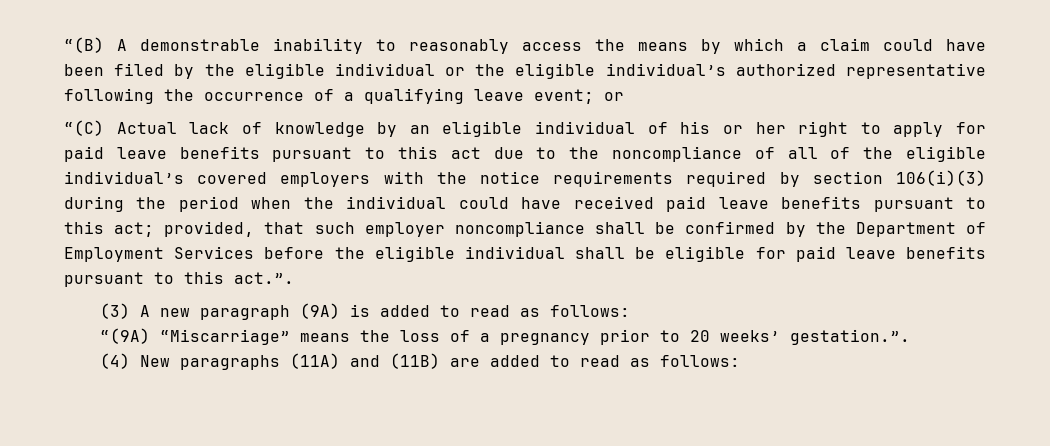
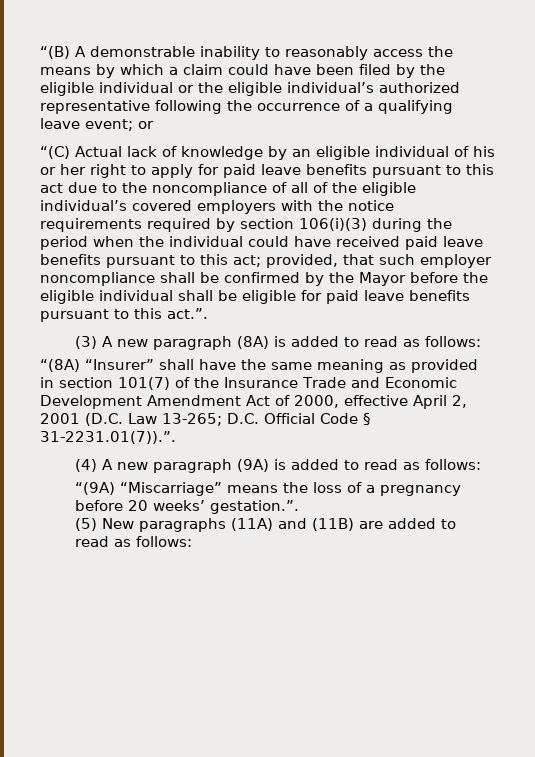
- provided, that such employer noncompliance shall be confirmed by the Department of Employment Services before the eligible individual shall be eligible for paid leave benefits pursuant to this act.”.
+ provided, that such employer noncompliance shall be confirmed by the Mayor before the eligible individual shall be eligible for paid leave benefits pursuant to this act.”.
- (3) A new paragraph (9A) is added to read as follows:
+ (3) A new paragraph (8A) is added to read as follows:
+ “(8A) “Insurer” shall have the same meaning as provided in section 101(7) of the Insurance Trade and Economic Development Amendment Act of 2000, effective April 2, 2001 (D.C. Law 13-265; D.C. Official Code § 31-2231.01(7)).”.
+ (4) A new paragraph (9A) is added to read as follows:
- “(9A) “Miscarriage” means the loss of a pregnancy prior to 20 weeks’ gestation.”.
+ “(9A) “Miscarriage” means the loss of a pregnancy before 20 weeks’ gestation.”.
- (4) New paragraphs (11A) and (11B) are added to read as follows:
+ (5) New paragraphs (11A) and (11B) are added to read as follows:

